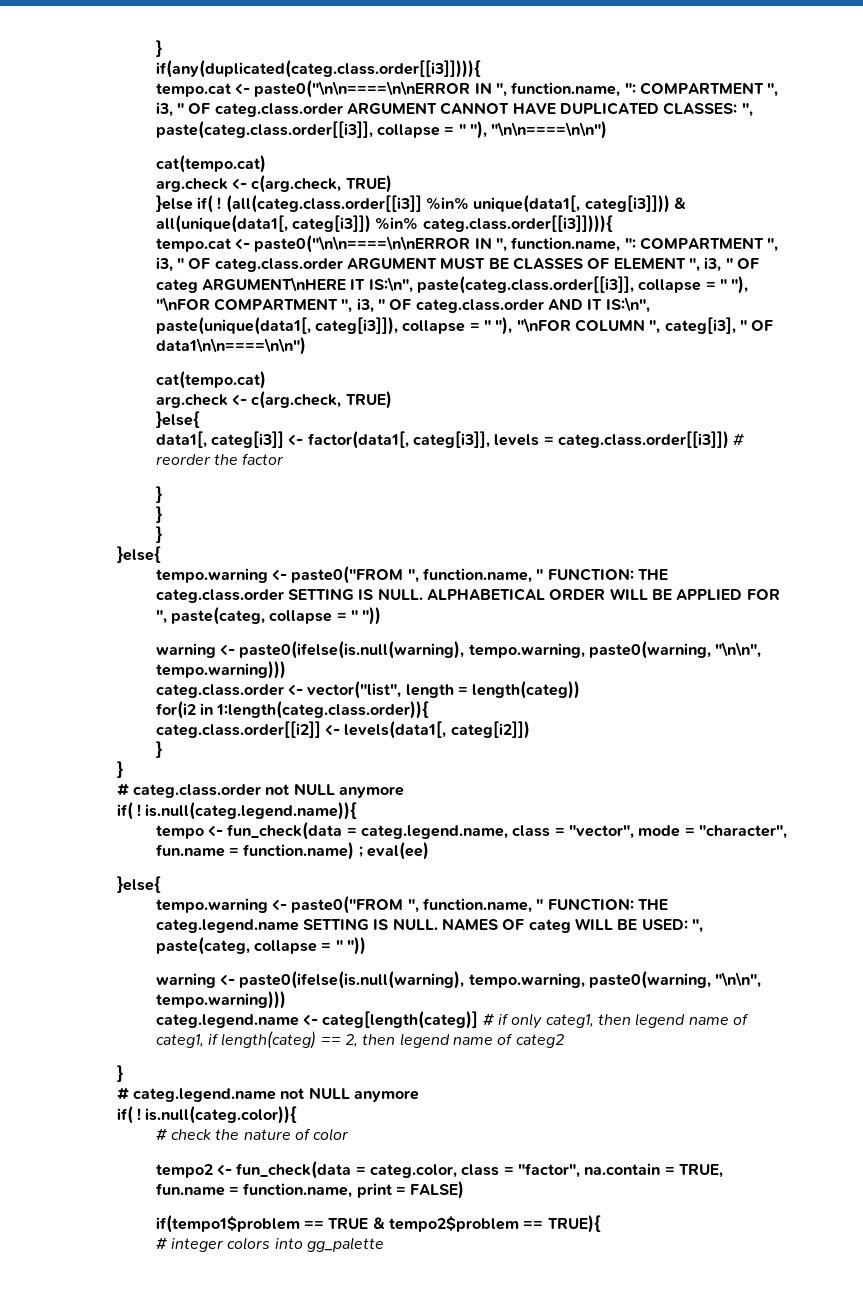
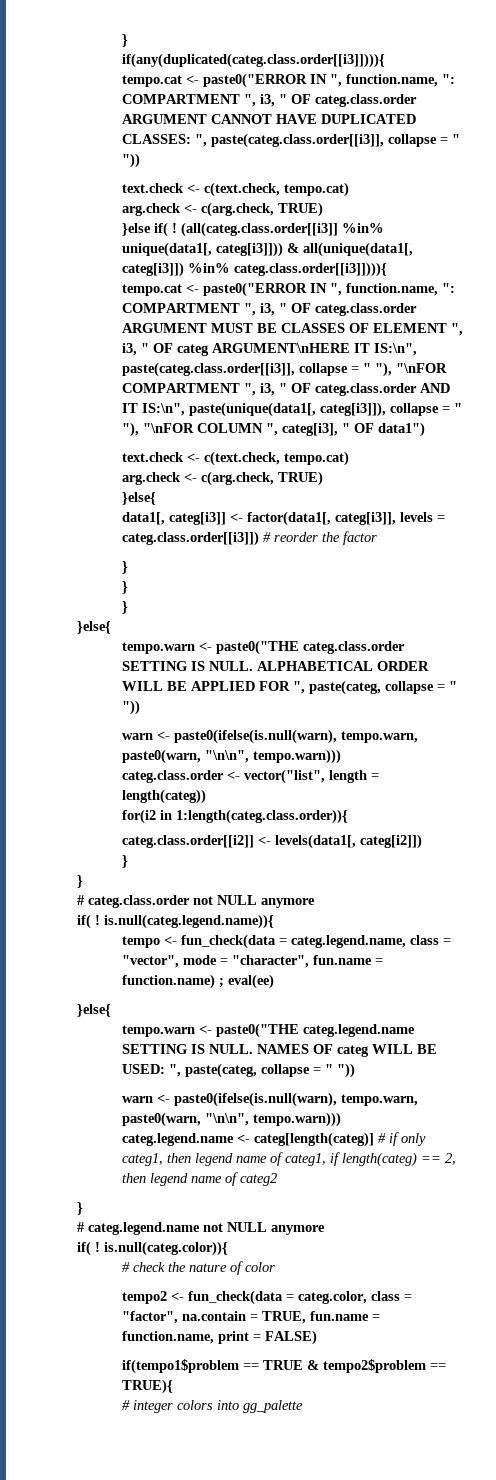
- tempo.cat <- paste0("\n\n====\n\nERROR IN ", function.name, ": COMPARTMENT ", i3, " OF categ.class.order ARGUMENT CANNOT HAVE DUPLICATED CLASSES: ", paste(categ.class.order[[i3]], collapse = " "), "\n\n====\n\n")
- cat(tempo.cat)
+ tempo.cat <- paste0("ERROR IN ", function.name, ": COMPARTMENT ", i3, " OF categ.class.order ARGUMENT CANNOT HAVE DUPLICATED CLASSES: ", paste(categ.class.order[[i3]], collapse = " "))
+ text.check <- c(text.check, tempo.cat)
- tempo.cat <- paste0("\n\n====\n\nERROR IN ", function.name, ": COMPARTMENT ", i3, " OF categ.class.order ARGUMENT MUST BE CLASSES OF ELEMENT ", i3, " OF categ ARGUMENT\nHERE IT IS:\n", paste(categ.class.order[[i3]], collapse = " "), "\nFOR COMPARTMENT ", i3, " OF categ.class.order AND IT IS:\n", paste(unique(data1[, categ[i3]]), collapse = " "), "\nFOR COLUMN ", categ[i3], " OF data1\n\n====\n\n")
- cat(tempo.cat)
+ tempo.cat <- paste0("ERROR IN ", function.name, ": COMPARTMENT ", i3, " OF categ.class.order ARGUMENT MUST BE CLASSES OF ELEMENT ", i3, " OF categ ARGUMENT\nHERE IT IS:\n", paste(categ.class.order[[i3]], collapse = " "), "\nFOR COMPARTMENT ", i3, " OF categ.class.order AND IT IS:\n", paste(unique(data1[, categ[i3]]), collapse = " "), "\nFOR COLUMN ", categ[i3], " OF data1")
+ text.check <- c(text.check, tempo.cat)
- tempo.warning <- paste0("FROM ", function.name, " FUNCTION: THE categ.class.order SETTING IS NULL.
+ tempo.warn <- paste0("THE categ.class.order SETTING IS NULL.
  ALPHABETICAL ORDER WILL BE APPLIED FOR ", paste(categ, collapse = " "))
- warning <- paste0(ifelse(is.null(warning), tempo.warning, paste0(warning, "\n\n", tempo.warning)))
+ warn <- paste0(ifelse(is.null(warn), tempo.warn, paste0(warn, "\n\n", tempo.warn)))
- tempo.warning <- paste0("FROM ", function.name, " FUNCTION: THE categ.legend.name SETTING IS NULL.
+ tempo.warn <- paste0("THE categ.legend.name SETTING IS NULL.
  NAMES OF categ WILL BE USED: ", paste(categ, collapse = " "))
- warning <- paste0(ifelse(is.null(warning), tempo.warning, paste0(warning, "\n\n", tempo.warning)))
+ warn <- paste0(ifelse(is.null(warn), tempo.warn, paste0(warn, "\n\n", tempo.warn)))

